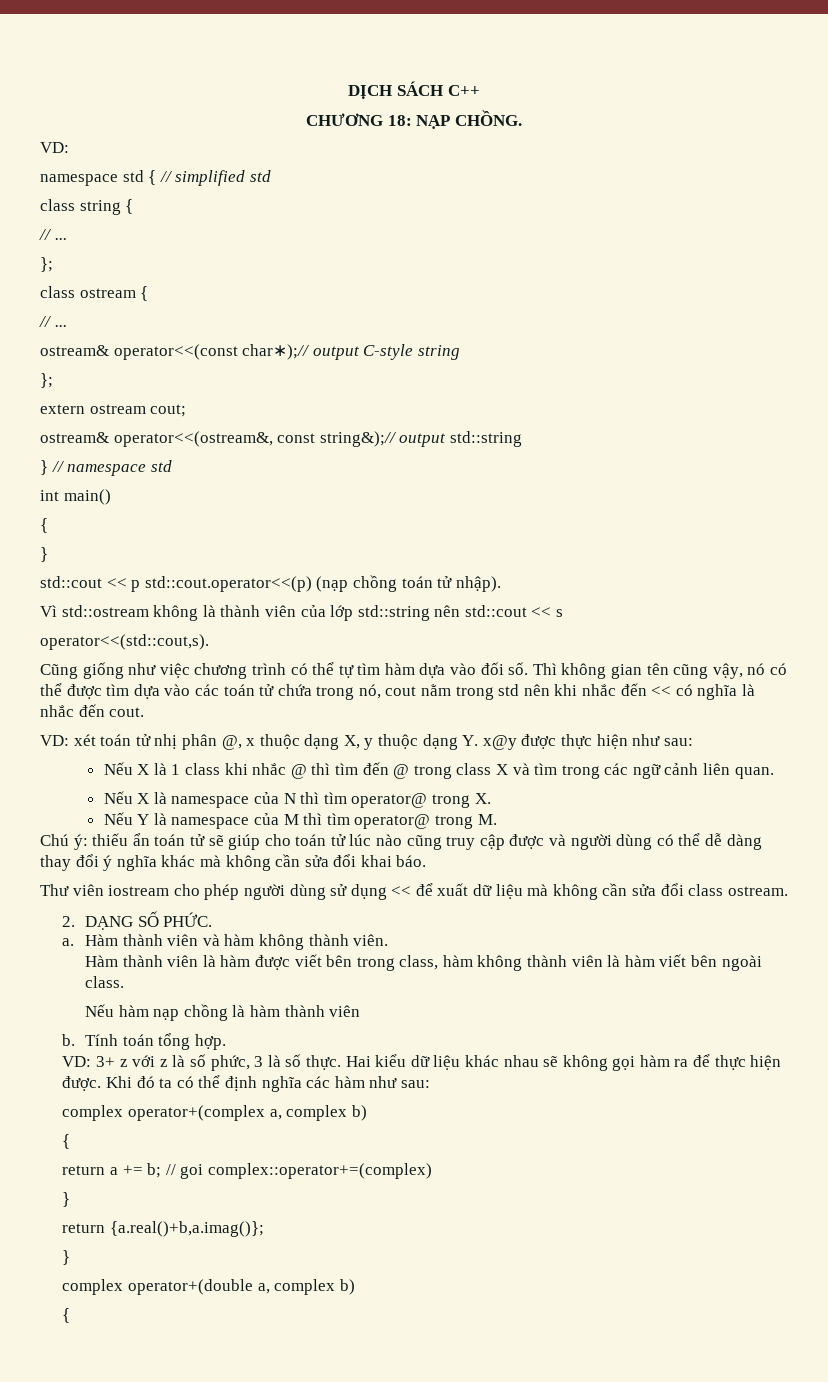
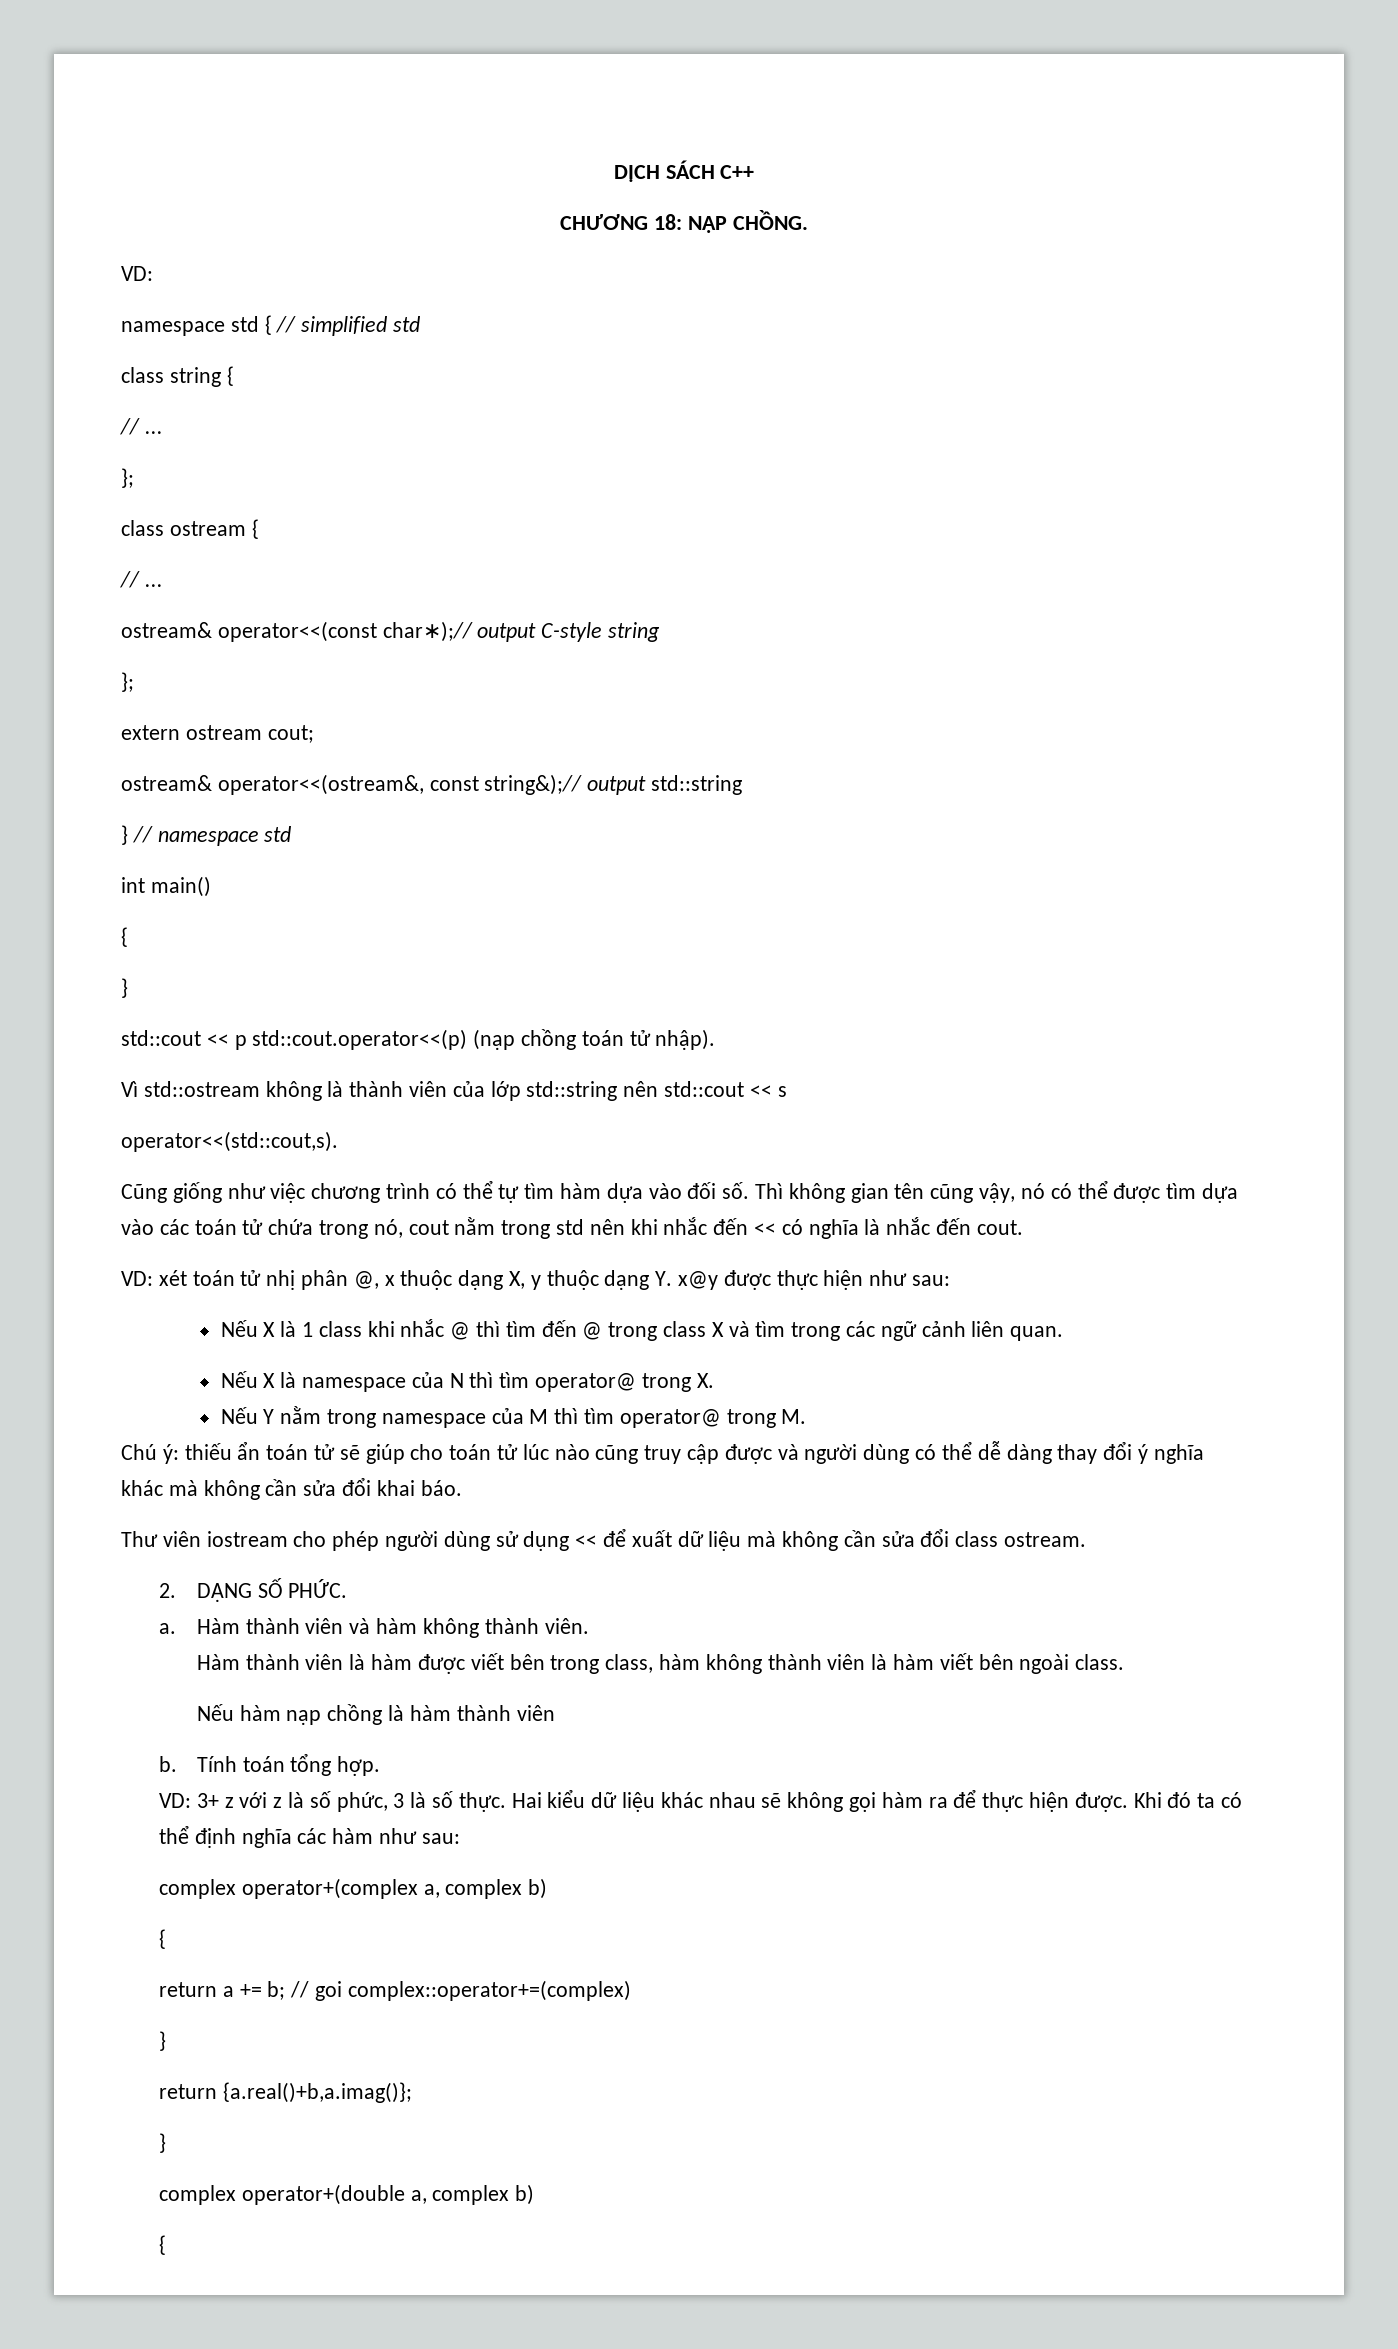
- Nếu Y là namespace của M thì tìm operator@ trong M.
+ Nếu Y nằm trong namespace của M thì tìm operator@ trong M.

